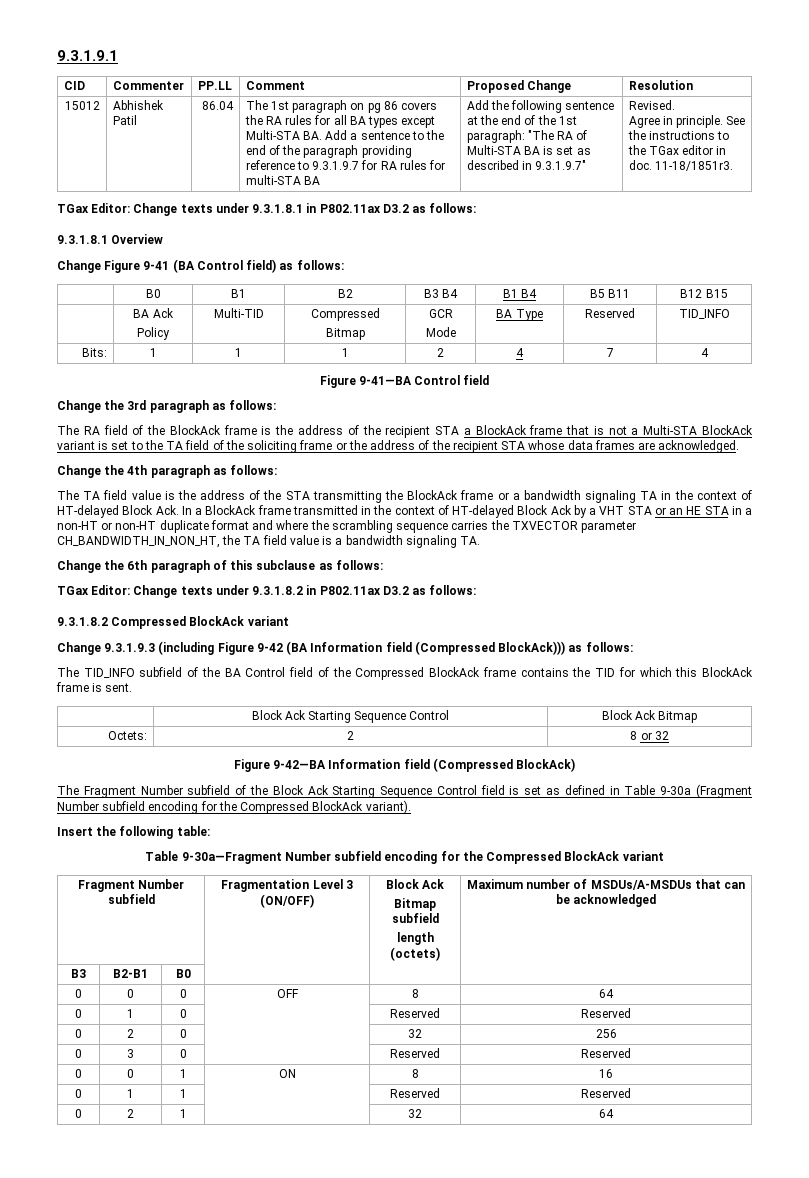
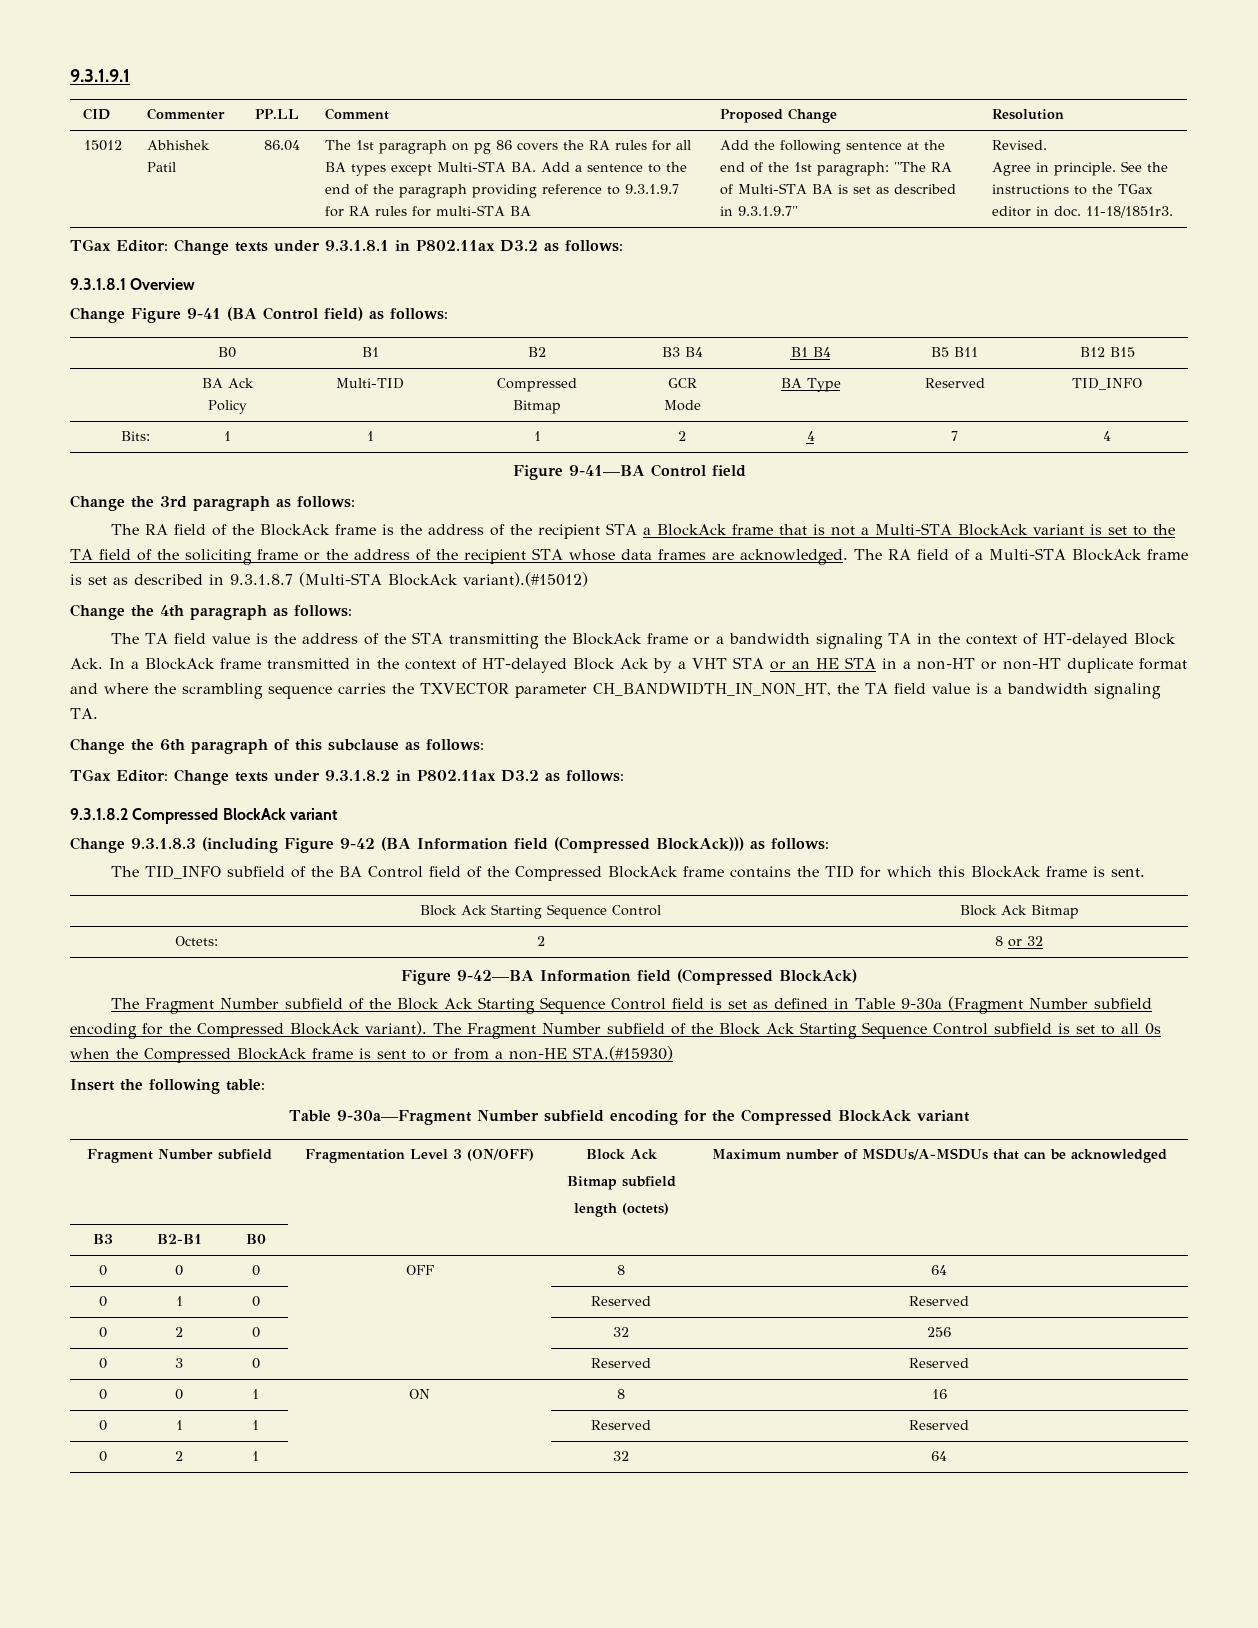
+ The RA field of a Multi-STA BlockAck frame is set as described in 9.3.1.8.7 (Multi-STA BlockAck variant).(#15012)
- Change 9.3.1.9.3 (including Figure 9-42 (BA Information field (Compressed BlockAck))) as follows:
+ Change 9.3.1.8.3 (including Figure 9-42 (BA Information field (Compressed BlockAck))) as follows:
+ The Fragment Number subfield of the Block Ack Starting Sequence Control subfield is set to all 0s when the Compressed BlockAck frame is sent to or from a non-HE STA.(#15930)

